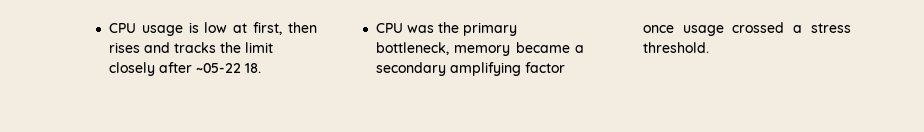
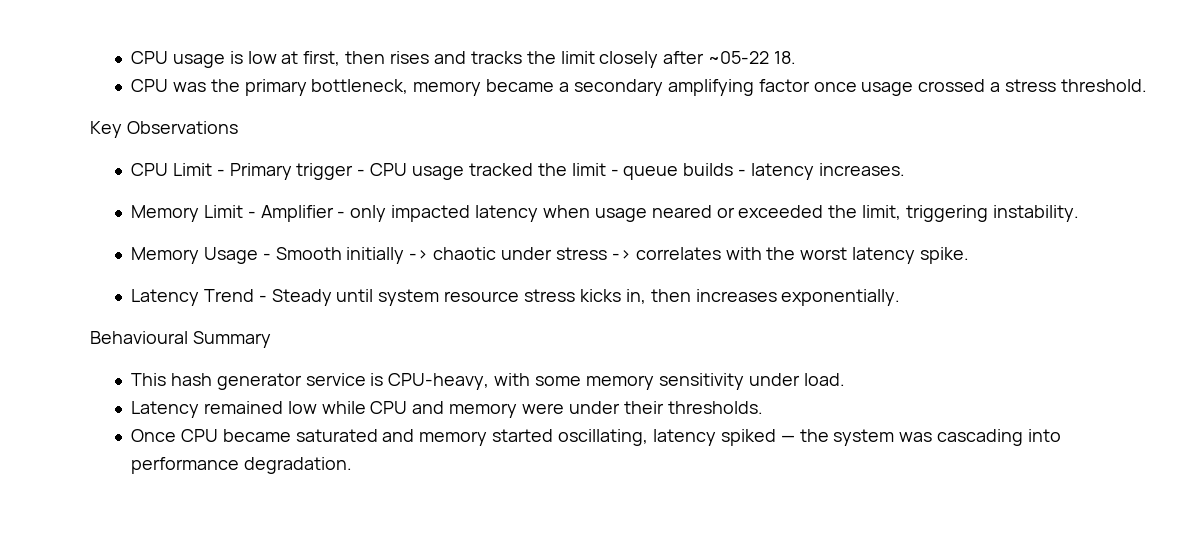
+ Key Observations
+ CPU Limit - Primary trigger - CPU usage tracked the limit - queue builds - latency increases.
+ Memory Limit - Amplifier - only impacted latency when usage neared or exceeded the limit, triggering instability.
+ Memory Usage - Smooth initially -> chaotic under stress -> correlates with the worst latency spike.
+ Latency Trend - Steady until system resource stress kicks in, then increases exponentially.
+ Behavioural Summary
+ This hash generator service is CPU-heavy, with some memory sensitivity under load.
+ Latency remained low while CPU and memory were under their thresholds.
+ Once CPU became saturated and memory started oscillating, latency spiked — the system was cascading into performance degradation.

